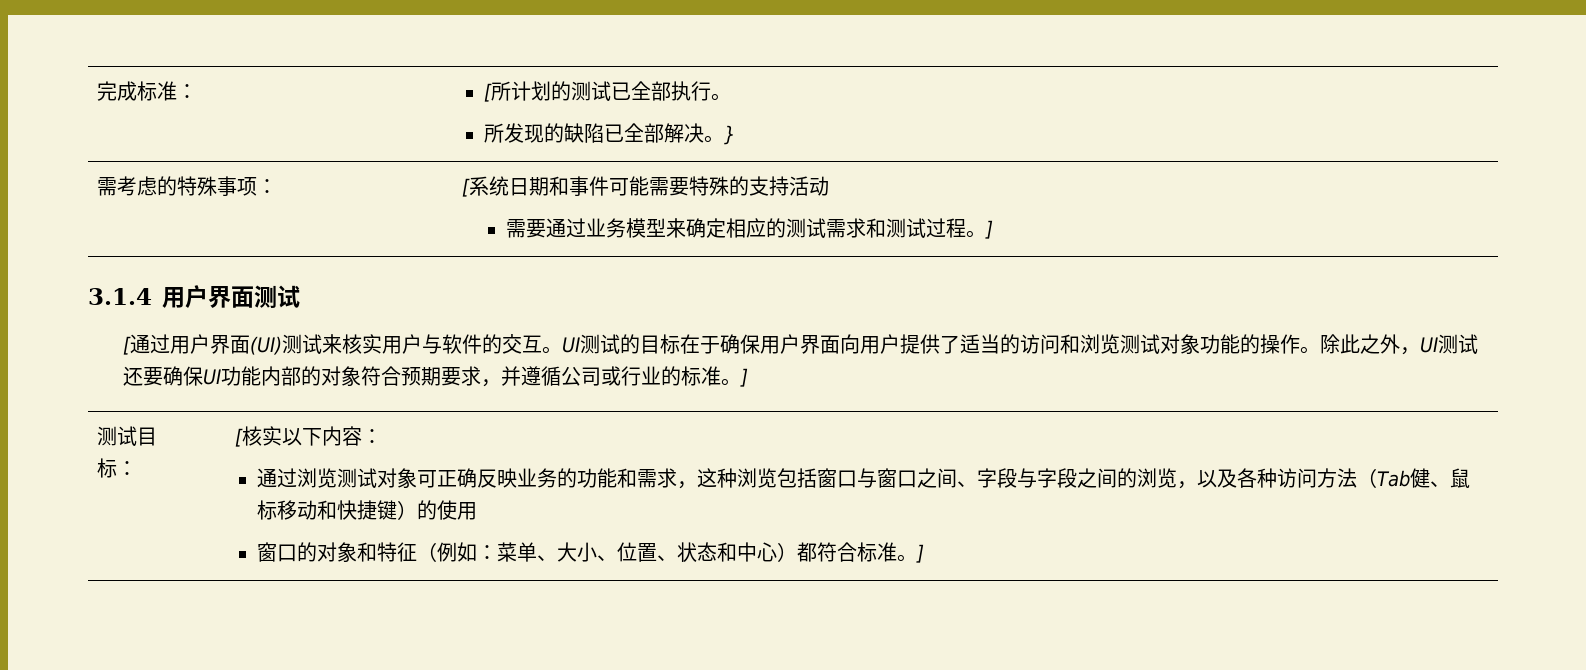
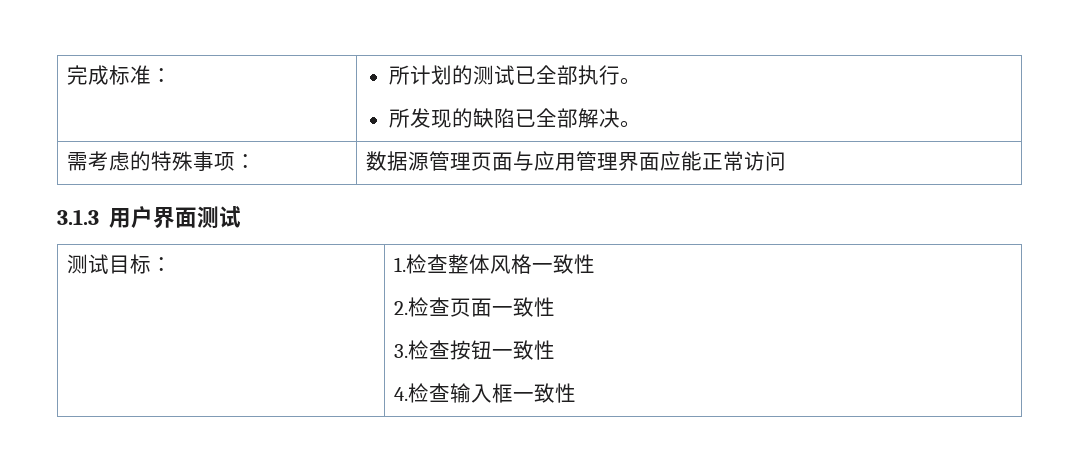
- 完成标准： | [所计划的测试已全部执行。
- 所发现的缺陷已全部解决。}
+ 完成标准： | 所计划的测试已全部执行。
+ 所发现的缺陷已全部解决。
- 需考虑的特殊事项： | [系统日期和事件可能需要特殊的支持活动
- 需要通过业务模型来确定相应的测试需求和测试过程。]
- 3.1.4用户界面测试
- [通过用户界面(UI)测试来核实用户与软件的交互。UI测试的目标在于确保用户界面向用户提供了适当的访问和浏览测试对象功能的操作。除此之外，UI测试还要确保UI功能内部的对象符合预期要求，并遵循公司或行业的标准。]
- 测试目标： | [核实以下内容：
- 通过浏览测试对象可正确反映业务的功能和需求，这种浏览包括窗口与窗口之间、字段与字段之间的浏览，以及各种访问方法（Tab健、鼠标移动和快捷键）的使用
- 窗口的对象和特征（例如：菜单、大小、位置、状态和中心）都符合标准。]
+ 需考虑的特殊事项： | 数据源管理页面与应用管理界面应能正常访问
+ 3.1.3用户界面测试
+ 测试目标： | 1.检查整体风格一致性
+ 2.检查页面一致性
+ 3.检查按钮一致性
+ 4.检查输入框一致性

